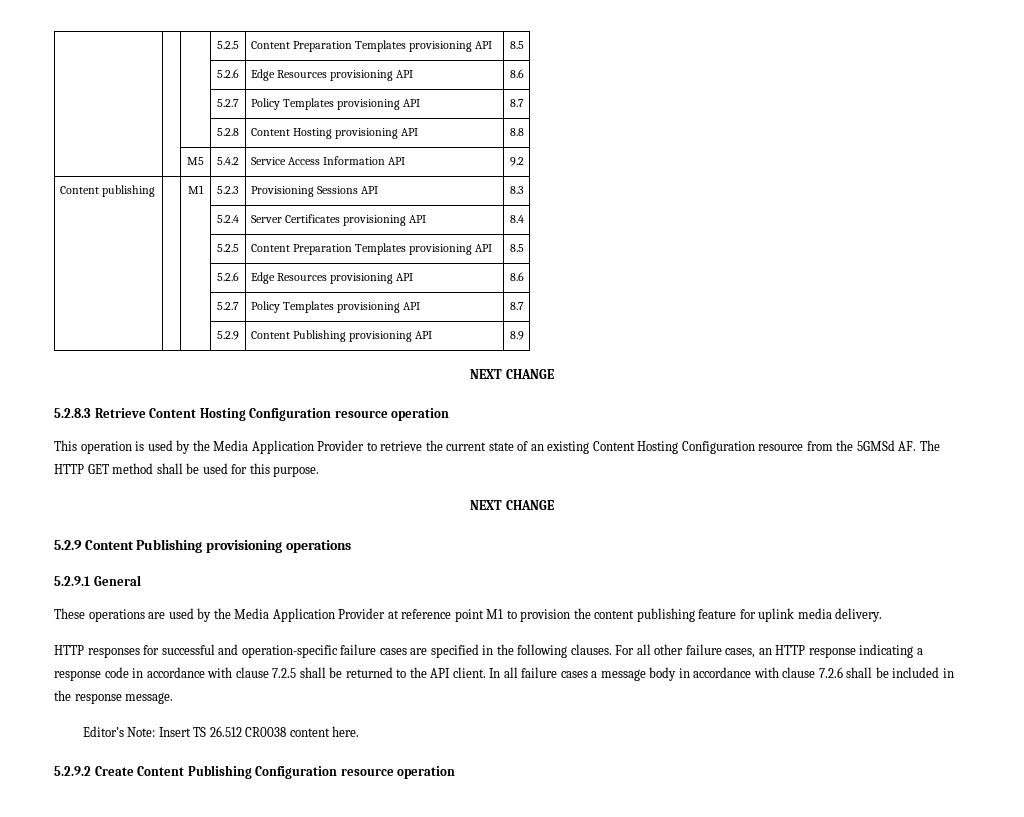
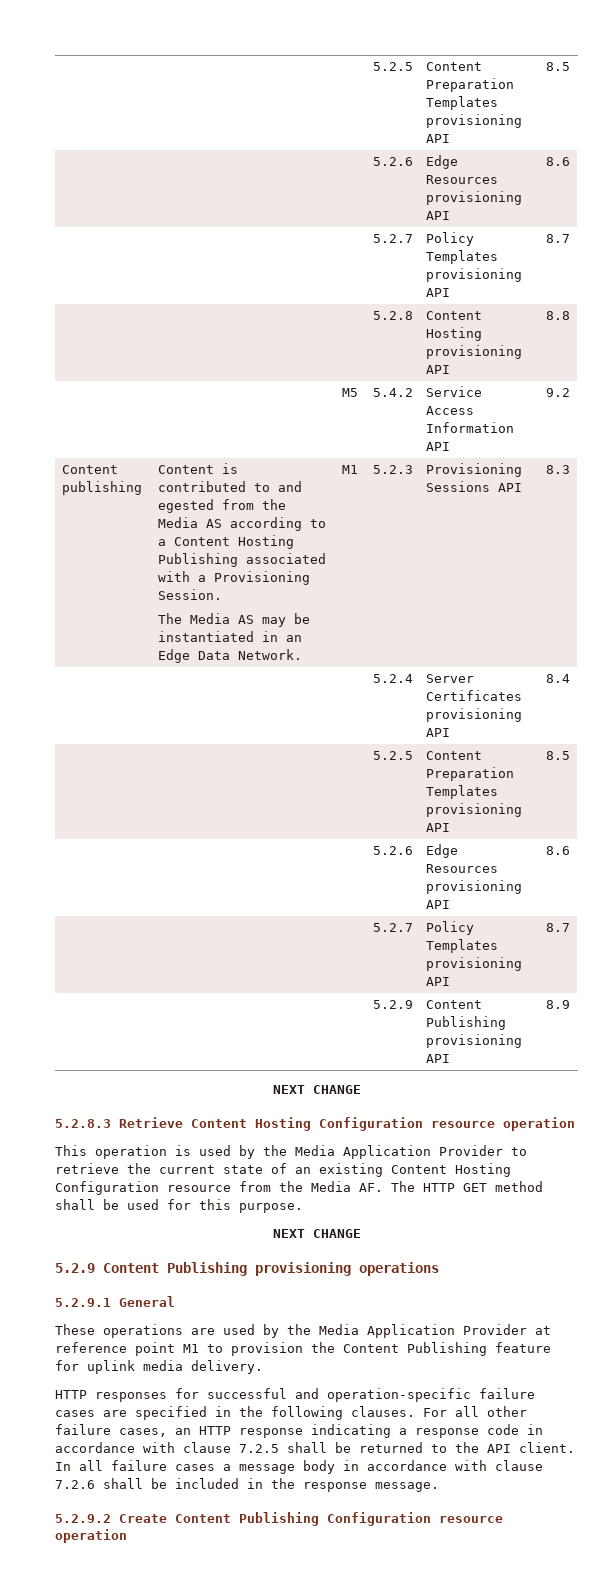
- Content publishing | | M1 | 5.2.3 | Provisioning Sessions API | 8.3
+ Content publishing | Content is contributed to and egested from the Media AS according to a Content Hosting Publishing associated with a Provisioning Session.
+ The Media AS may be instantiated in an Edge Data Network. | M1 | 5.2.3 | Provisioning Sessions API | 8.3
- This operation is used by the Media Application Provider to retrieve the current state of an existing Content Hosting Configuration resource from the 5GMSd AF. The HTTP GET method shall be used for this purpose.
+ This operation is used by the Media Application Provider to retrieve the current state of an existing Content Hosting Configuration resource from the Media AF. The HTTP GET method shall be used for this purpose.
- These operations are used by the Media Application Provider at reference point M1 to provision the content publishing feature for uplink media delivery.
+ These operations are used by the Media Application Provider at reference point M1 to provision the Content Publishing feature for uplink media delivery.
- Editor’s Note: Insert TS 26.512 CR0038 content here.

